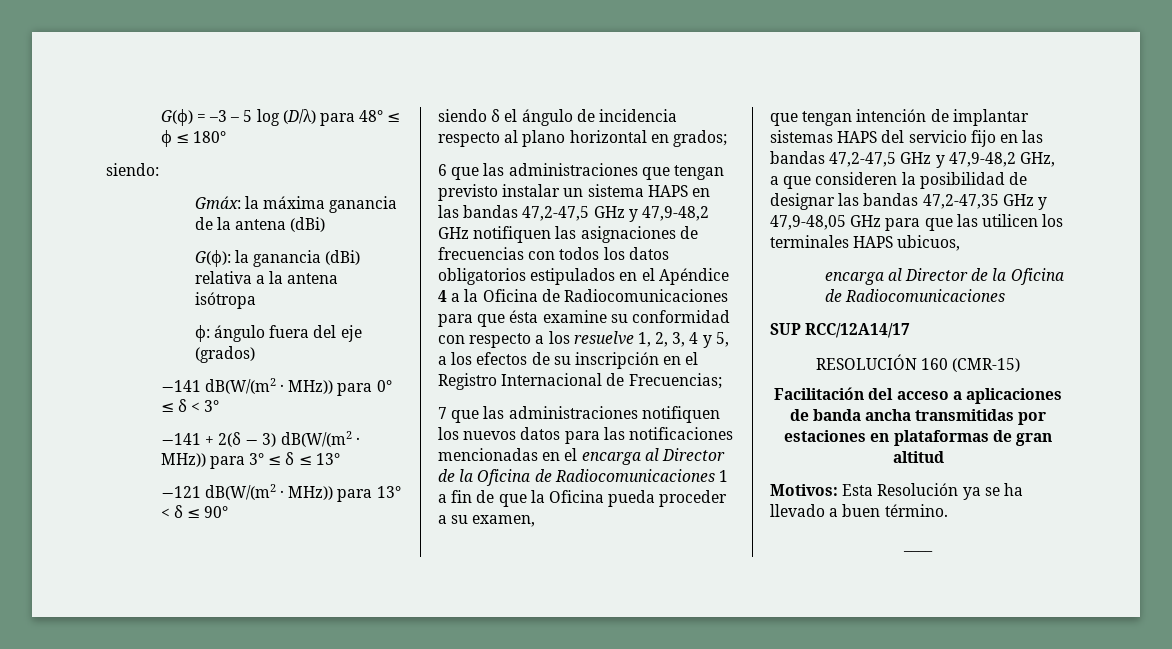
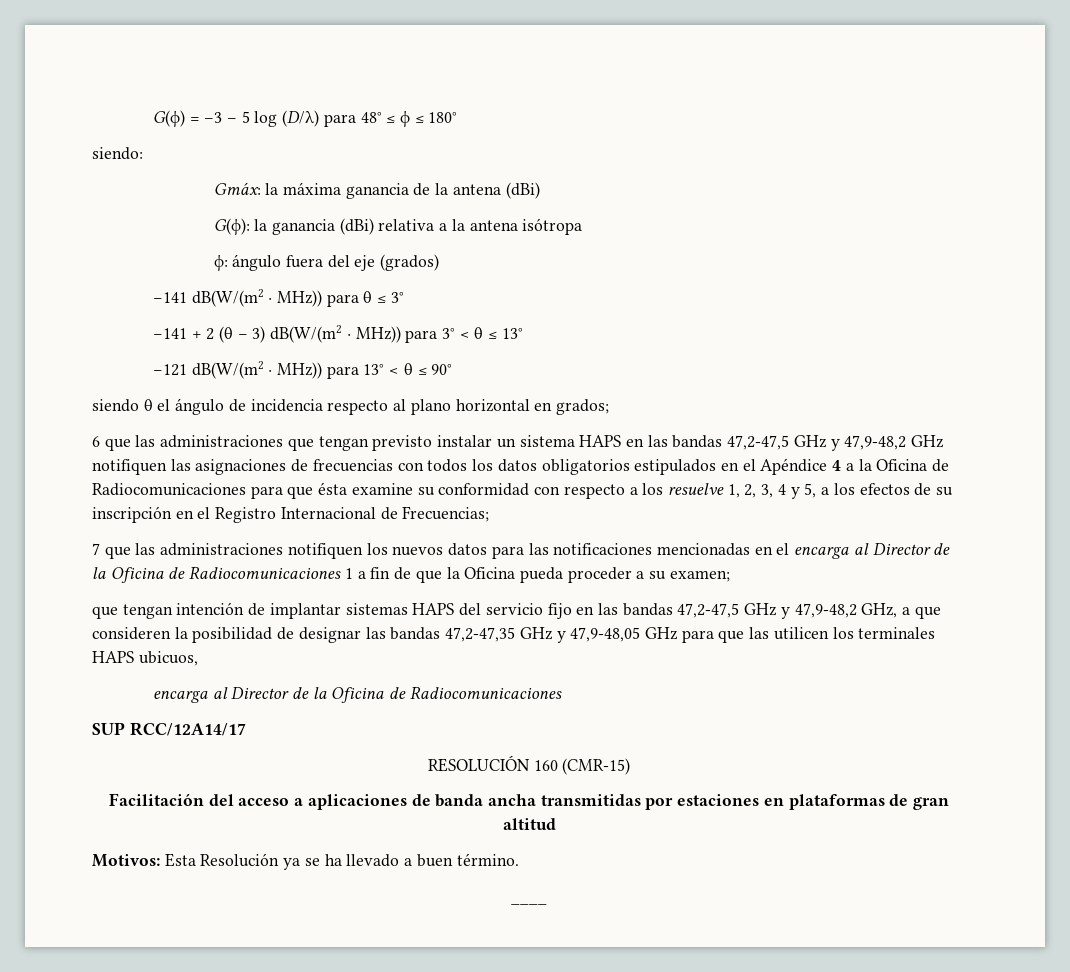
- −141 dB(W/(m2 · MHz)) para 0° ≤ δ < 3°
+ −141 dB(W/(m2 · MHz)) para θ ≤ 3°
- −141 + 2(δ − 3) dB(W/(m2 · MHz)) para 3° ≤ δ ≤ 13°
+ −141 + 2 (θ − 3) dB(W/(m2 · MHz)) para 3° < θ ≤ 13°
- −121 dB(W/(m2 · MHz)) para 13° < δ ≤ 90°
+ −121 dB(W/(m2 · MHz)) para 13° < θ ≤ 90°
- siendo δ el ángulo de incidencia respecto al plano horizontal en grados;
+ siendo θ el ángulo de incidencia respecto al plano horizontal en grados;
- 7 que las administraciones notifiquen los nuevos datos para las notificaciones mencionadas en el encarga al Director de la Oficina de Radiocomunicaciones 1 a fin de que la Oficina pueda proceder a su examen,
+ 7 que las administraciones notifiquen los nuevos datos para las notificaciones mencionadas en el encarga al Director de la Oficina de Radiocomunicaciones 1 a fin de que la Oficina pueda proceder a su examen;

